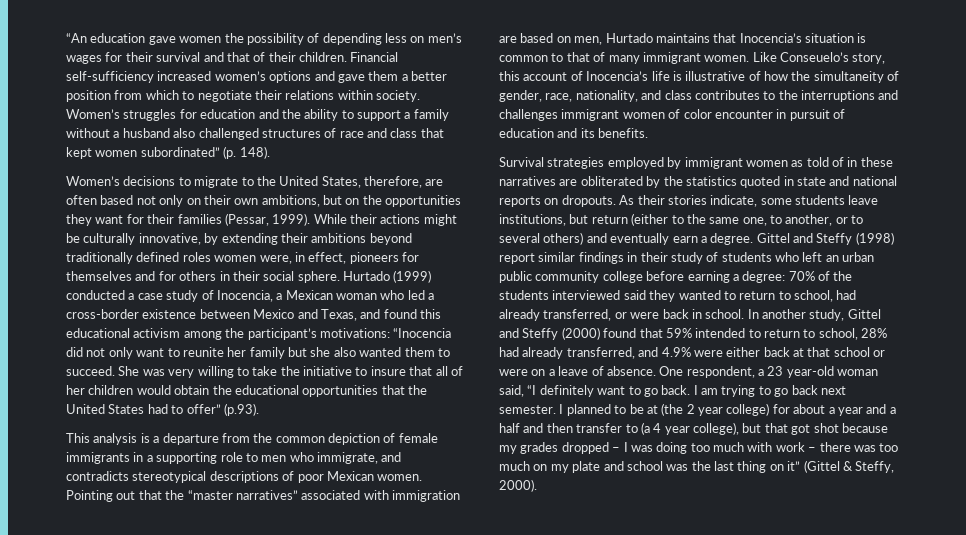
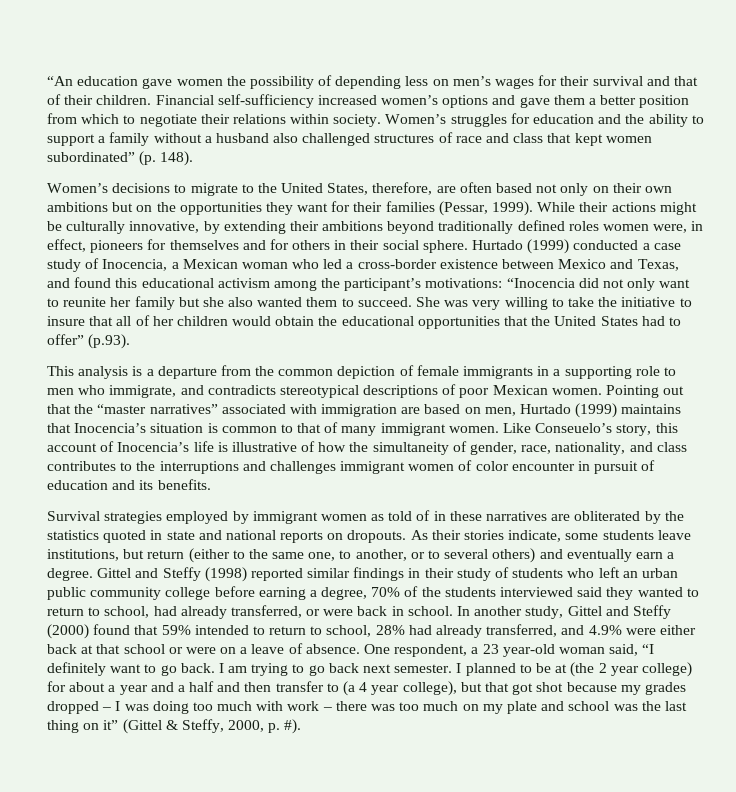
- Women’s decisions to migrate to the United States, therefore, are often based not only on their own ambitions, but on the opportunities they want for their families (Pessar, 1999).
+ Women’s decisions to migrate to the United States, therefore, are often based not only on their own ambitions but on the opportunities they want for their families (Pessar, 1999).
- Pointing out that the “master narratives” associated with immigration are based on men, Hurtado maintains that Inocencia’s situation is common to that of many immigrant women.
+ Pointing out that the “master narratives” associated with immigration are based on men, Hurtado (1999) maintains that Inocencia’s situation is common to that of many immigrant women.
- Gittel and Steffy (1998) report similar findings in their study of students who left an urban public community college before earning a degree: 70% of the students interviewed said they wanted to return to school, had already transferred, or were back in school.
+ Gittel and Steffy (1998) reported similar findings in their study of students who left an urban public community college before earning a degree, 70% of the students interviewed said they wanted to return to school, had already transferred, or were back in school.
- I planned to be at (the 2 year college) for about a year and a half and then transfer to (a 4 year college), but that got shot because my grades dropped – I was doing too much with work – there was too much on my plate and school was the last thing on it” (Gittel & Steffy, 2000).
+ I planned to be at (the 2 year college) for about a year and a half and then transfer to (a 4 year college), but that got shot because my grades dropped – I was doing too much with work – there was too much on my plate and school was the last thing on it” (Gittel & Steffy, 2000, p. #).

